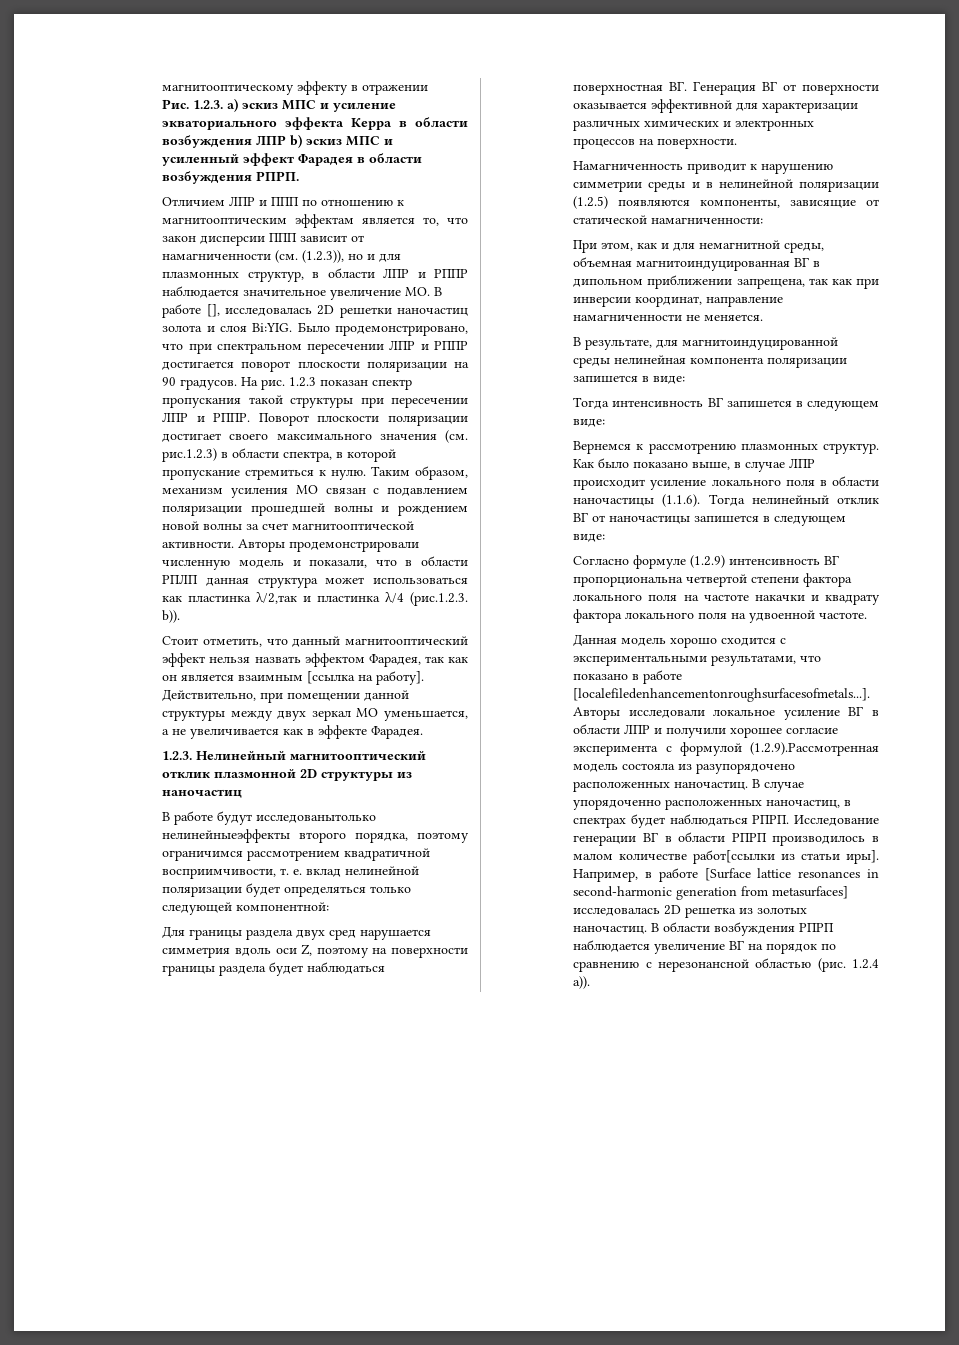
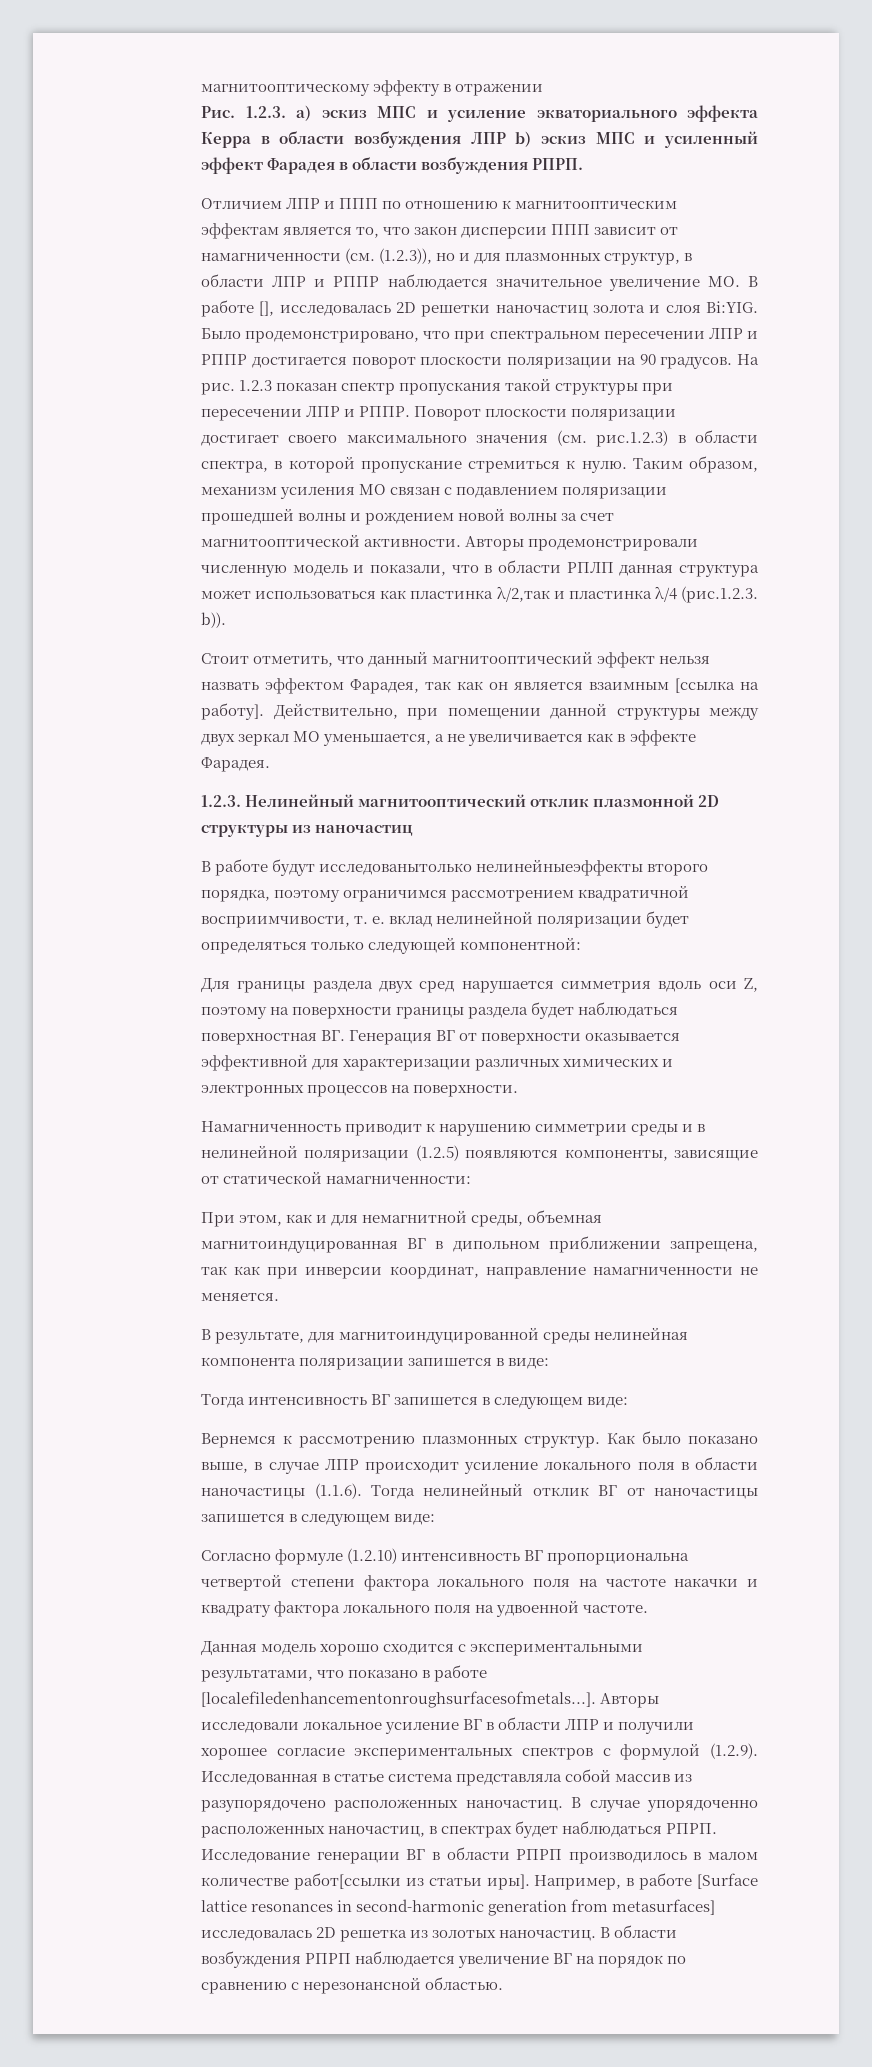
- Согласно формуле (1.2.9) интенсивность ВГ пропорциональна четвертой степени фактора локального поля на частоте накачки и квадрату фактора локального поля на удвоенной частоте.
+ Согласно формуле (1.2.10) интенсивность ВГ пропорциональна четвертой степени фактора локального поля на частоте накачки и квадрату фактора локального поля на удвоенной частоте.
- Данная модель хорошо сходится с экспериментальными результатами, что показано в работе [localefiledenhancementonroughsurfacesofmetals...]. Авторы исследовали локальное усиление ВГ в области ЛПР и получили хорошее согласие эксперимента с формулой (1.2.9).Рассмотренная модель состояла из разупорядочено расположенных наночастиц.
+ Данная модель хорошо сходится с экспериментальными результатами, что показано в работе [localefiledenhancementonroughsurfacesofmetals...]. Авторы исследовали локальное усиление ВГ в области ЛПР и получили хорошее согласие экспериментальных спектров с формулой (1.2.9). Исследованная в статье система представляла собой массив из разупорядочено расположенных наночастиц.
- В области возбуждения РПРП наблюдается увеличение ВГ на порядок по сравнению с нерезонансной областью (рис. 1.2.4 a)).
+ В области возбуждения РПРП наблюдается увеличение ВГ на порядок по сравнению с нерезонансной областью.

